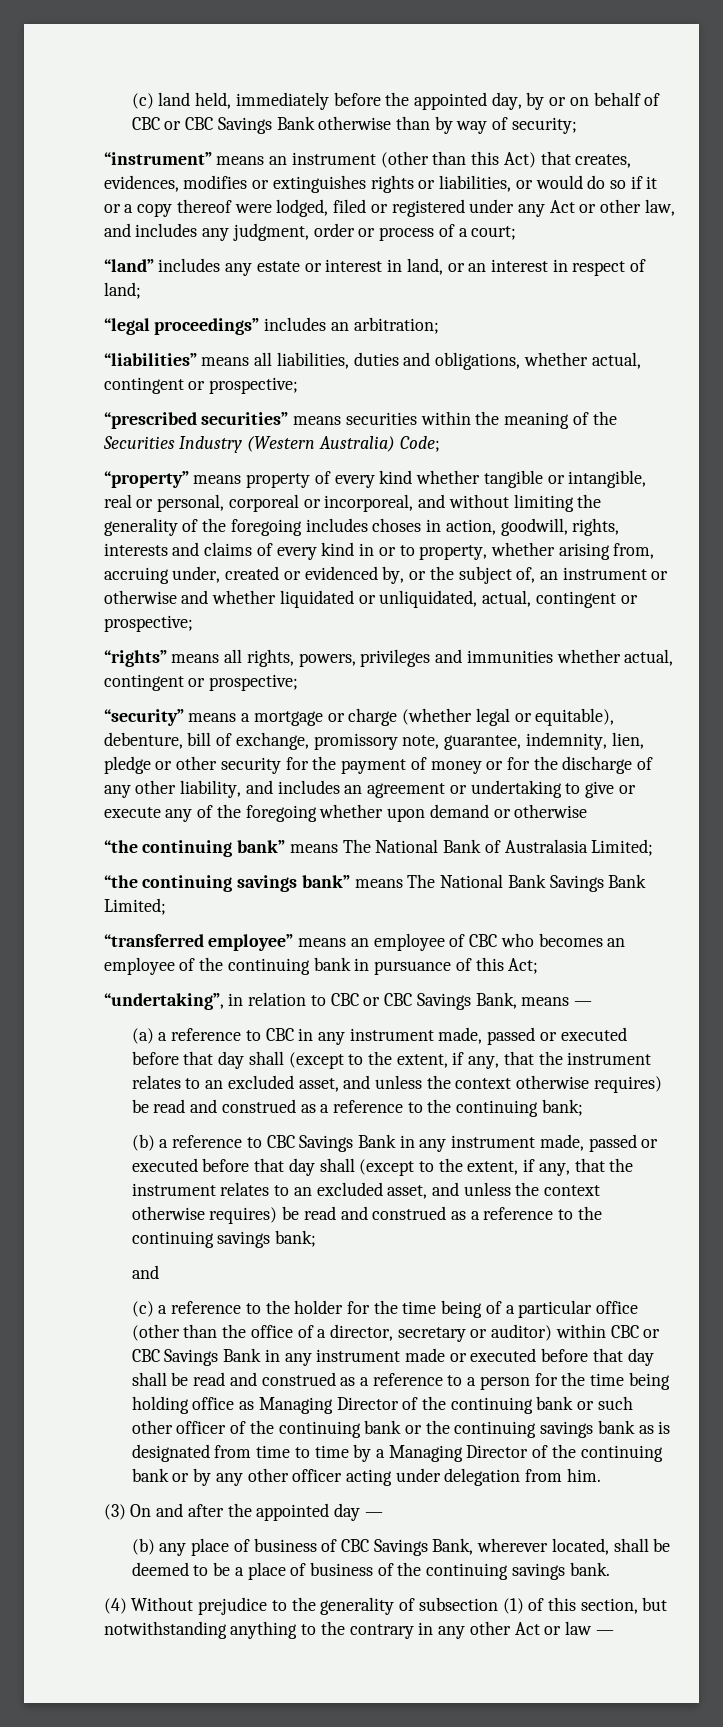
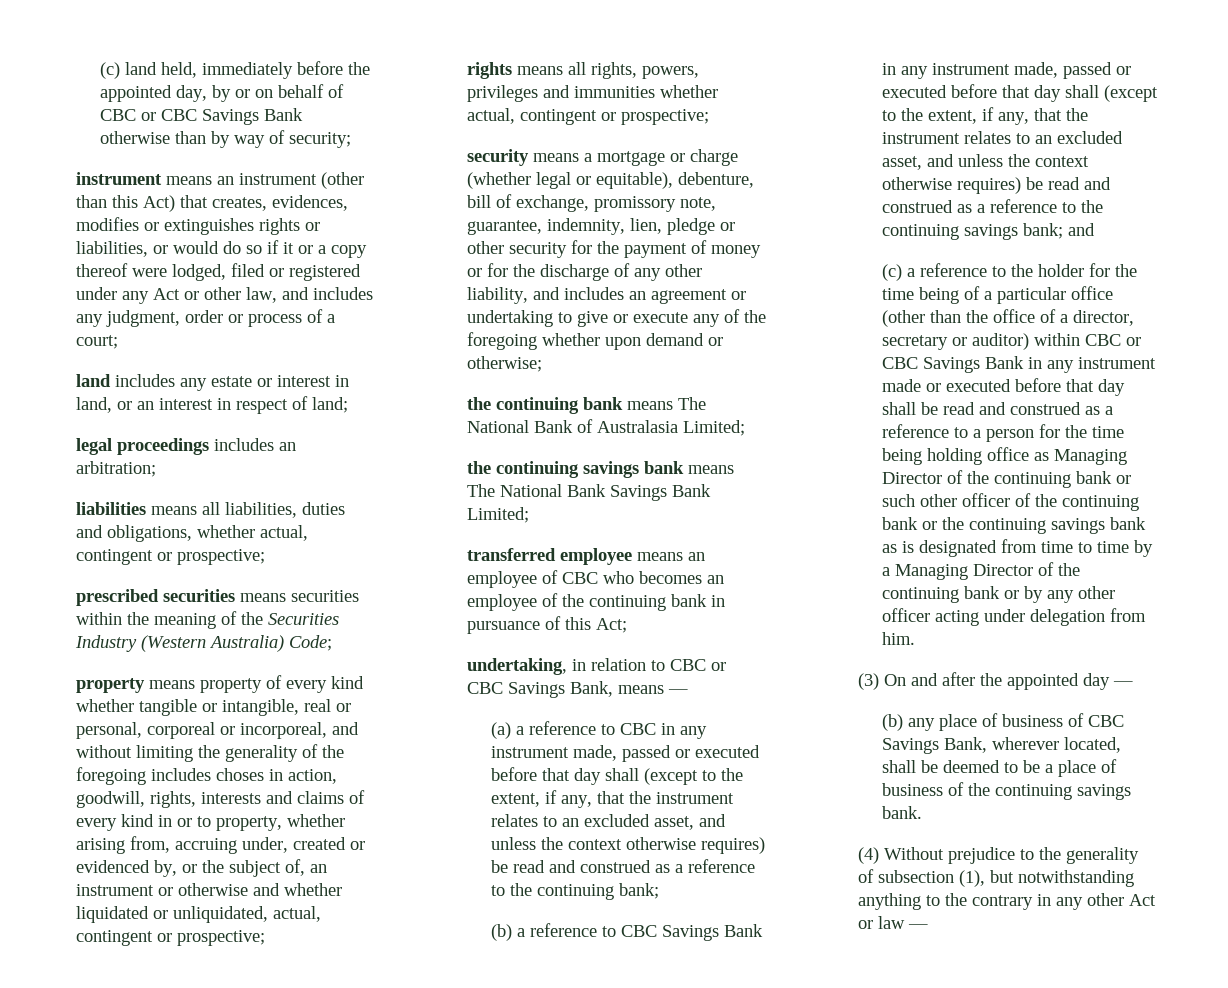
- “instrument” means an instrument (other than this Act) that creates, evidences, modifies or extinguishes rights or liabilities, or would do so if it or a copy thereof were lodged, filed or registered under any Act or other law, and includes any judgment, order or process of a court;
+ instrument means an instrument (other than this Act) that creates, evidences, modifies or extinguishes rights or liabilities, or would do so if it or a copy thereof were lodged, filed or registered under any Act or other law, and includes any judgment, order or process of a court;
- “land” includes any estate or interest in land, or an interest in respect of land;
+ land includes any estate or interest in land, or an interest in respect of land;
- “legal proceedings” includes an arbitration;
+ legal proceedings includes an arbitration;
- “liabilities” means all liabilities, duties and obligations, whether actual, contingent or prospective;
+ liabilities means all liabilities, duties and obligations, whether actual, contingent or prospective;
- “prescribed securities” means securities within the meaning of the Securities Industry (Western Australia) Code;
+ prescribed securities means securities within the meaning of the Securities Industry (Western Australia) Code;
- “property” means property of every kind whether tangible or intangible, real or personal, corporeal or incorporeal, and without limiting the generality of the foregoing includes choses in action, goodwill, rights, interests and claims of every kind in or to property, whether arising from, accruing under, created or evidenced by, or the subject of, an instrument or otherwise and whether liquidated or unliquidated, actual, contingent or prospective;
+ property means property of every kind whether tangible or intangible, real or personal, corporeal or incorporeal, and without limiting the generality of the foregoing includes choses in action, goodwill, rights, interests and claims of every kind in or to property, whether arising from, accruing under, created or evidenced by, or the subject of, an instrument or otherwise and whether liquidated or unliquidated, actual, contingent or prospective;
- “rights” means all rights, powers, privileges and immunities whether actual, contingent or prospective;
+ rights means all rights, powers, privileges and immunities whether actual, contingent or prospective;
- “security” means a mortgage or charge (whether legal or equitable), debenture, bill of exchange, promissory note, guarantee, indemnity, lien, pledge or other security for the payment of money or for the discharge of any other liability, and includes an agreement or undertaking to give or execute any of the foregoing whether upon demand or otherwise
- “the continuing bank” means The National Bank of Australasia Limited;
+ security means a mortgage or charge (whether legal or equitable), debenture, bill of exchange, promissory note, guarantee, indemnity, lien, pledge or other security for the payment of money or for the discharge of any other liability, and includes an agreement or undertaking to give or execute any of the foregoing whether upon demand or otherwise;
+ the continuing bank means The National Bank of Australasia Limited;
- “the continuing savings bank” means The National Bank Savings Bank Limited;
+ the continuing savings bank means The National Bank Savings Bank Limited;
- “transferred employee” means an employee of CBC who becomes an employee of the continuing bank in pursuance of this Act;
+ transferred employee means an employee of CBC who becomes an employee of the continuing bank in pursuance of this Act;
- “undertaking”, in relation to CBC or CBC Savings Bank, means —
+ undertaking, in relation to CBC or CBC Savings Bank, means —
- (b) a reference to CBC Savings Bank in any instrument made, passed or executed before that day shall (except to the extent, if any, that the instrument relates to an excluded asset, and unless the context otherwise requires) be read and construed as a reference to the continuing savings bank;
- and
+ (b) a reference to CBC Savings Bank in any instrument made, passed or executed before that day shall (except to the extent, if any, that the instrument relates to an excluded asset, and unless the context otherwise requires) be read and construed as a reference to the continuing savings bank; and
- (4) Without prejudice to the generality of subsection (1) of this section, but notwithstanding anything to the contrary in any other Act or law —
+ (4) Without prejudice to the generality of subsection (1), but notwithstanding anything to the contrary in any other Act or law —

